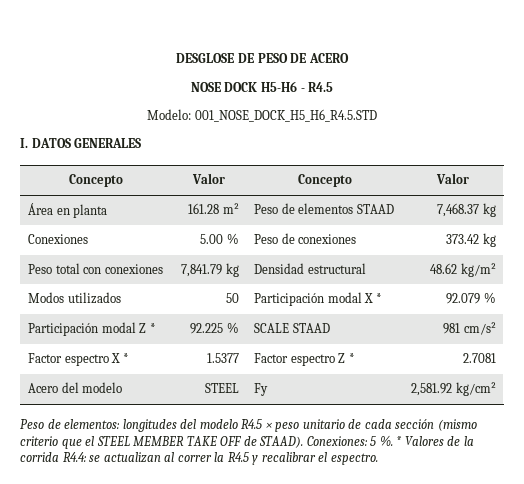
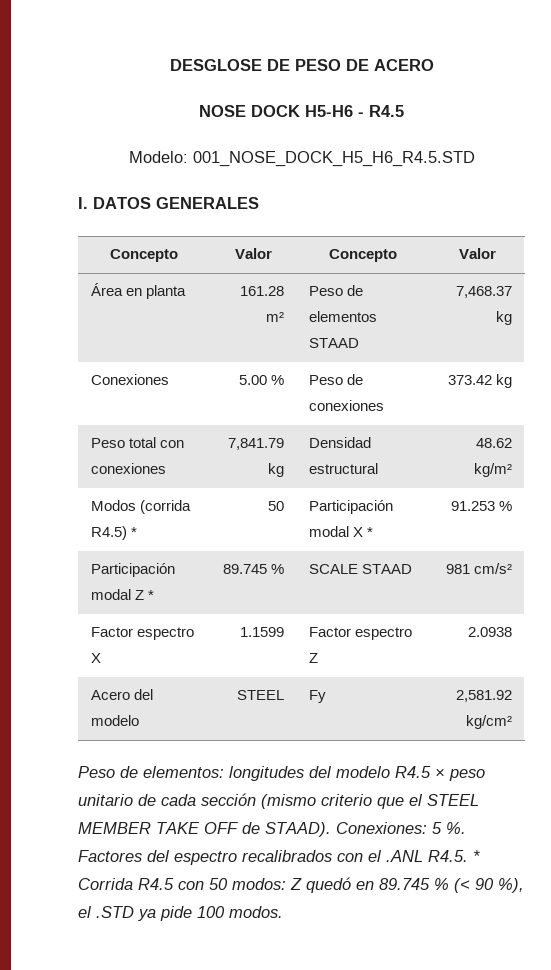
- Modos utilizados | 50 | Participación modal X * | 92.079 %
+ Modos (corrida R4.5) * | 50 | Participación modal X * | 91.253 %
- Participación modal Z * | 92.225 % | SCALE STAAD | 981 cm/s²
+ Participación modal Z * | 89.745 % | SCALE STAAD | 981 cm/s²
- Factor espectro X * | 1.5377 | Factor espectro Z * | 2.7081
+ Factor espectro X | 1.1599 | Factor espectro Z | 2.0938
- * Valores de la corrida R4.4: se actualizan al correr la R4.5 y recalibrar el espectro.
+ Factores del espectro recalibrados con el .ANL R4.5. * Corrida R4.5 con 50 modos: Z quedó en 89.745 % (< 90 %), el .STD ya pide 100 modos.

